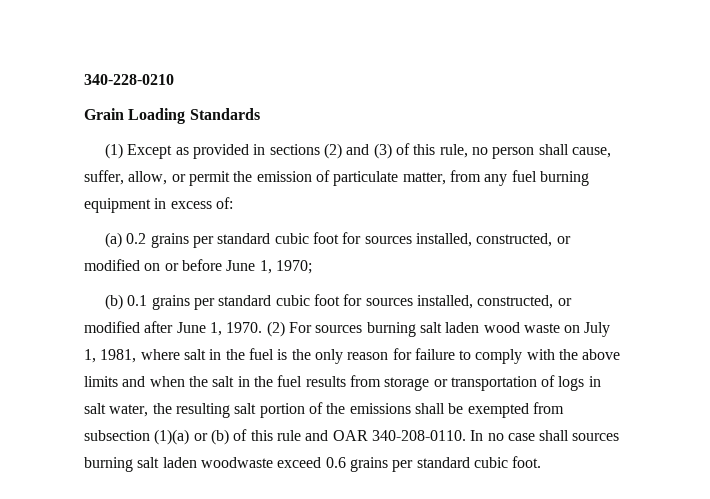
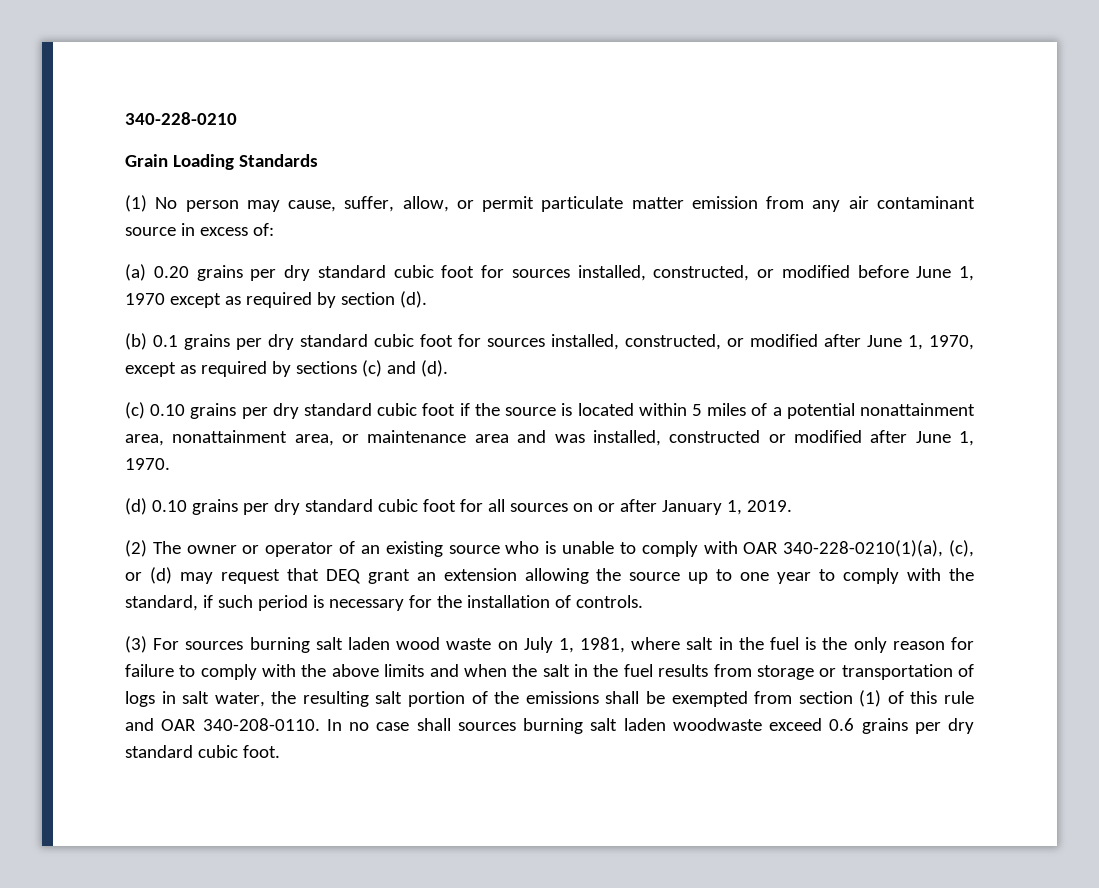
- (1) Except as provided in sections (2) and (3) of this rule, no person shall cause, suffer, allow, or permit the emission of particulate matter, from any fuel burning equipment in excess of:
+ (1) No person may cause, suffer, allow, or permit particulate matter emission from any air contaminant source in excess of:
- (a) 0.2 grains per standard cubic foot for sources installed, constructed, or modified on or before June 1, 1970;
+ (a) 0.20 grains per dry standard cubic foot for sources installed, constructed, or modified before June 1, 1970 except as required by section (d).
- (b) 0.1 grains per standard cubic foot for sources installed, constructed, or modified after June 1, 1970. (2) For sources burning salt laden wood waste on July 1, 1981, where salt in the fuel is the only reason for failure to comply with the above limits and when the salt in the fuel results from storage or transportation of logs in salt water, the resulting salt portion of the emissions shall be exempted from subsection (1)(a) or (b) of this rule and OAR 340-208-0110.
+ (b) 0.1 grains per dry standard cubic foot for sources installed, constructed, or modified after June 1, 1970, except as required by sections (c) and (d).
+ (c) 0.10 grains per dry standard cubic foot if the source is located within 5 miles of a potential nonattainment area, nonattainment area, or maintenance area and was installed, constructed or modified after June 1, 1970.
+ (d) 0.10 grains per dry standard cubic foot for all sources on or after January 1, 2019.
+ (2) The owner or operator of an existing source who is unable to comply with OAR 340-228-0210(1)(a), (c), or (d) may request that DEQ grant an extension allowing the source up to one year to comply with the standard, if such period is necessary for the installation of controls.
+ (3) For sources burning salt laden wood waste on July 1, 1981, where salt in the fuel is the only reason for failure to comply with the above limits and when the salt in the fuel results from storage or transportation of logs in salt water, the resulting salt portion of the emissions shall be exempted from section (1) of this rule and OAR 340-208-0110.
- In no case shall sources burning salt laden woodwaste exceed 0.6 grains per standard cubic foot.
+ In no case shall sources burning salt laden woodwaste exceed 0.6 grains per dry standard cubic foot.

